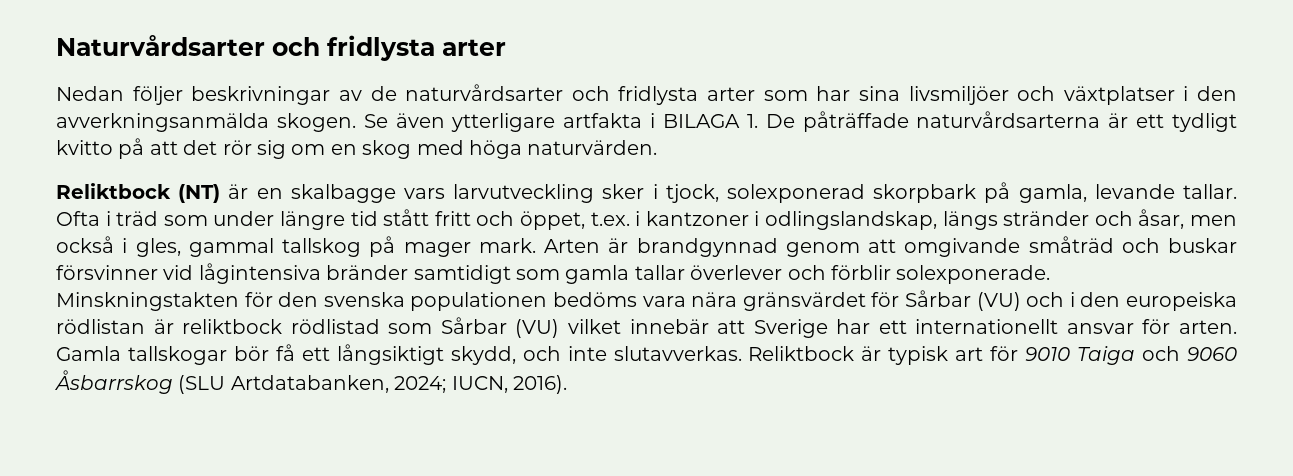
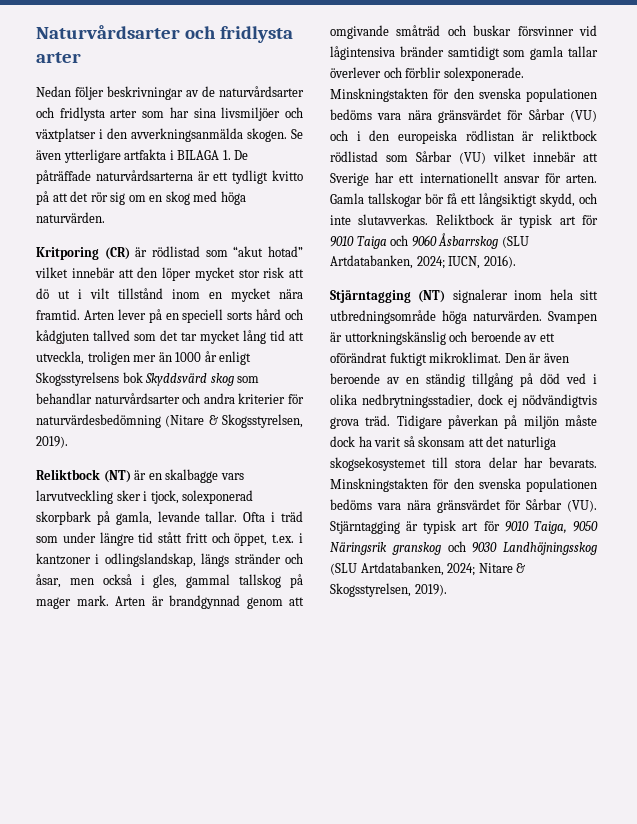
+ Kritporing (CR) är rödlistad som “akut hotad” vilket innebär att den löper mycket stor risk att dö ut i vilt tillstånd inom en mycket nära framtid. Arten lever på en speciell sorts hård och kådgjuten tallved som det tar mycket lång tid att utveckla, troligen mer än 1000 år enligt Skogsstyrelsens bok Skyddsvärd skog som behandlar naturvårdsarter och andra kriterier för naturvärdesbedömning (Nitare & Skogsstyrelsen, 2019).
+ Stjärntagging (NT) signalerar inom hela sitt utbredningsområde höga naturvärden. Svampen är uttorkningskänslig och beroende av ett oförändrat fuktigt mikroklimat. Den är även beroende av en ständig tillgång på död ved i olika nedbrytningsstadier, dock ej nödvändigtvis grova träd. Tidigare påverkan på miljön måste dock ha varit så skonsam att det naturliga skogsekosystemet till stora delar har bevarats. Minskningstakten för den svenska populationen bedöms vara nära gränsvärdet för Sårbar (VU). Stjärntagging är typisk art för 9010 Taiga, 9050 Näringsrik granskog och 9030 Landhöjningsskog (SLU Artdatabanken, 2024; Nitare & Skogsstyrelsen, 2019).

